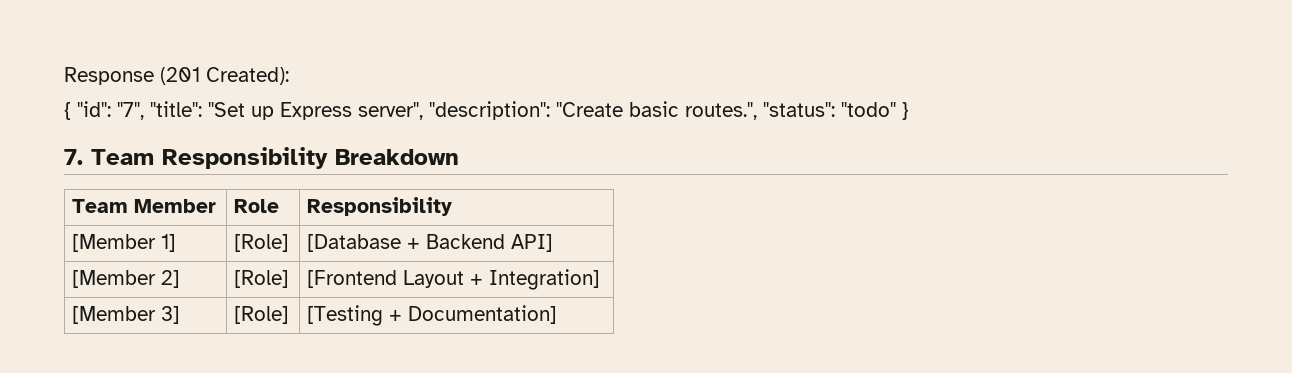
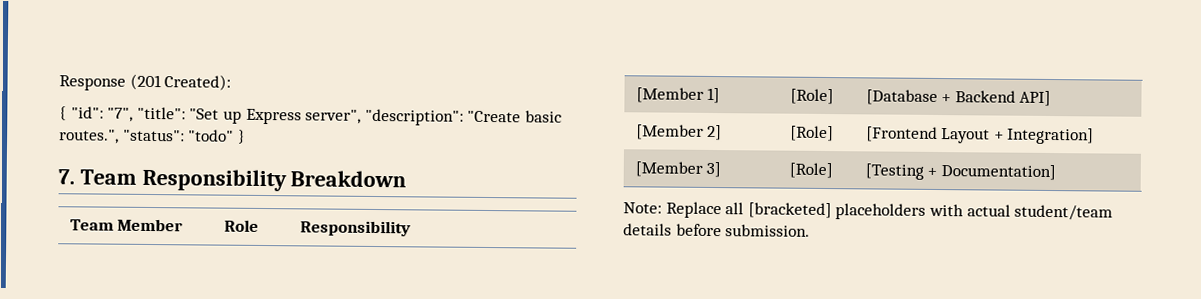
+ Note: Replace all [bracketed] placeholders with actual student/team details before submission.

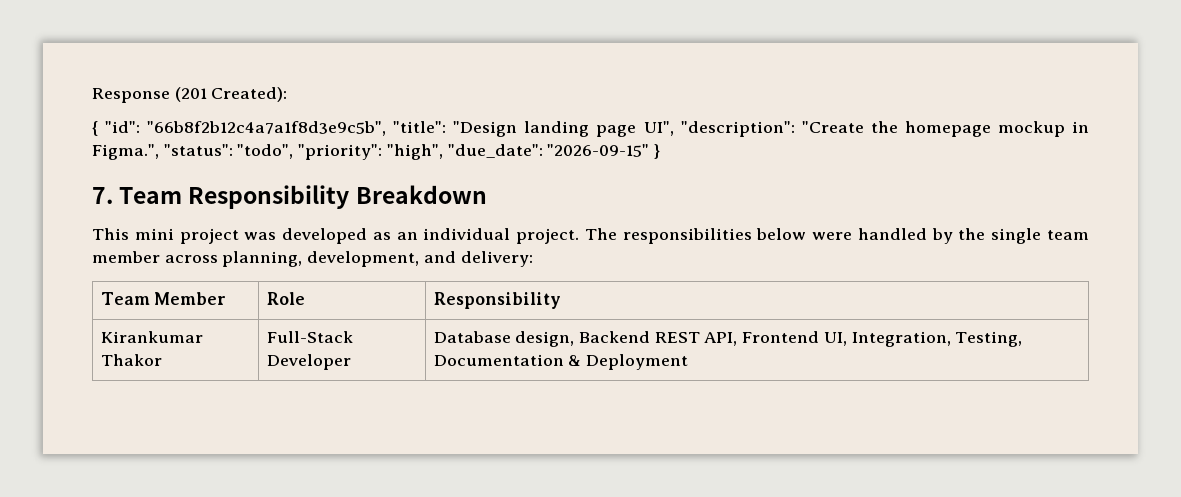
- { "id": "7", "title": "Set up Express server", "description": "Create basic routes.", "status": "todo" }
+ { "id": "66b8f2b12c4a7a1f8d3e9c5b", "title": "Design landing page UI", "description": "Create the homepage mockup in Figma.", "status": "todo", "priority": "high", "due_date": "2026-09-15" }
+ This mini project was developed as an individual project. The responsibilities below were handled by the single team member across planning, development, and delivery:
  Team Member | Role | Responsibility
- [Member 1] | [Role] | [Database + Backend API]
- [Member 2] | [Role] | [Frontend Layout + Integration]
- [Member 3] | [Role] | [Testing + Documentation]
- Note: Replace all [bracketed] placeholders with actual student/team details before submission.
+ Kirankumar Thakor | Full-Stack Developer | Database design, Backend REST API, Frontend UI, Integration, Testing, Documentation & Deployment

